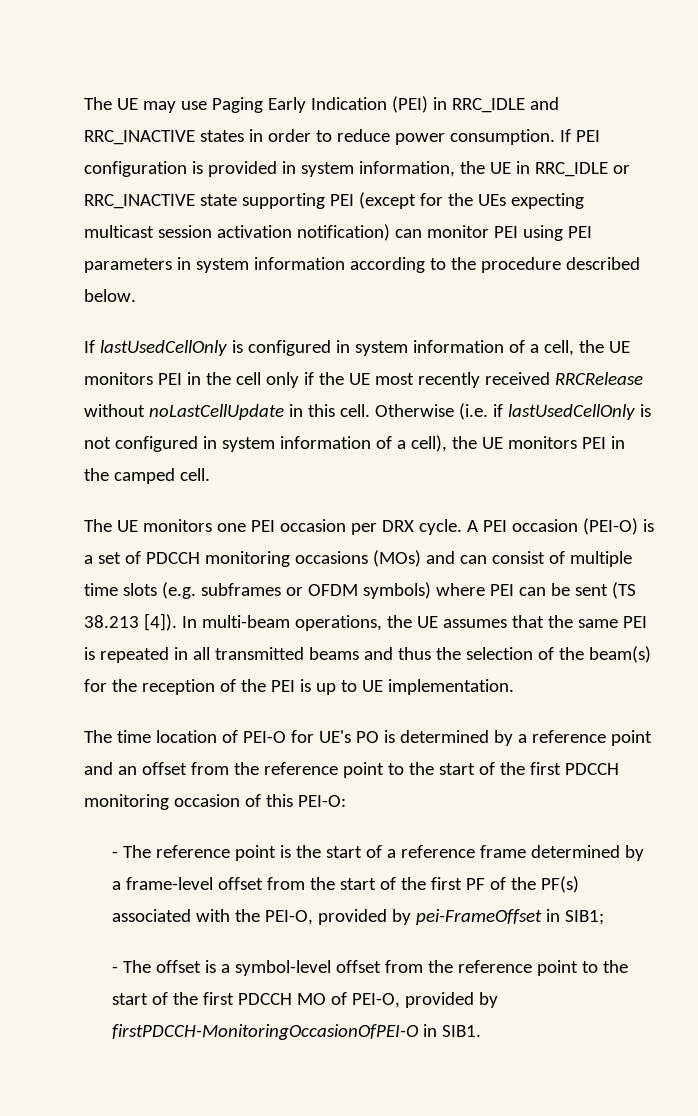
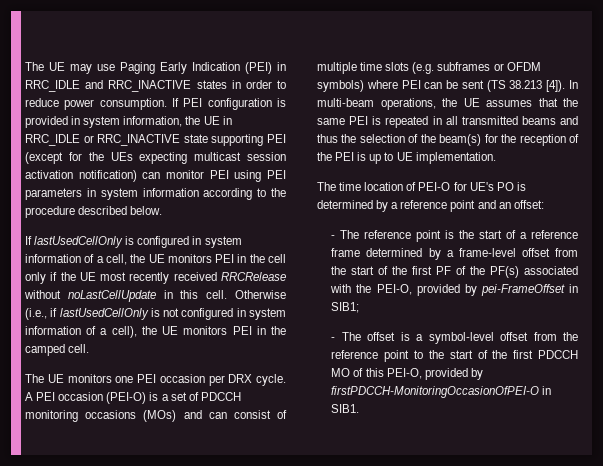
- Otherwise (i.e. if lastUsedCellOnly is not configured in system information of a cell), the UE monitors PEI in the camped cell.
+ Otherwise (i.e., if lastUsedCellOnly is not configured in system information of a cell), the UE monitors PEI in the camped cell.
- The time location of PEI-O for UE's PO is determined by a reference point and an offset from the reference point to the start of the first PDCCH monitoring occasion of this PEI-O:
+ The time location of PEI-O for UE's PO is determined by a reference point and an offset:
- - The offset is a symbol-level offset from the reference point to the start of the first PDCCH MO of PEI-O, provided by firstPDCCH-MonitoringOccasionOfPEI-O in SIB1.
+ - The offset is a symbol-level offset from the reference point to the start of the first PDCCH MO of this PEI-O, provided by firstPDCCH-MonitoringOccasionOfPEI-O in SIB1.

